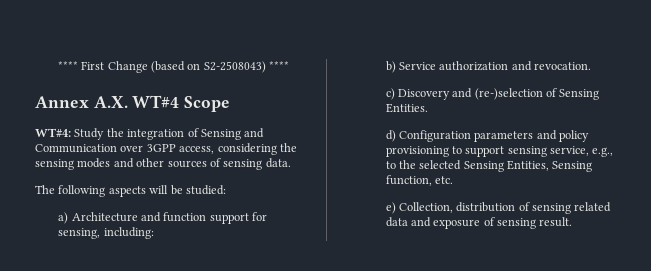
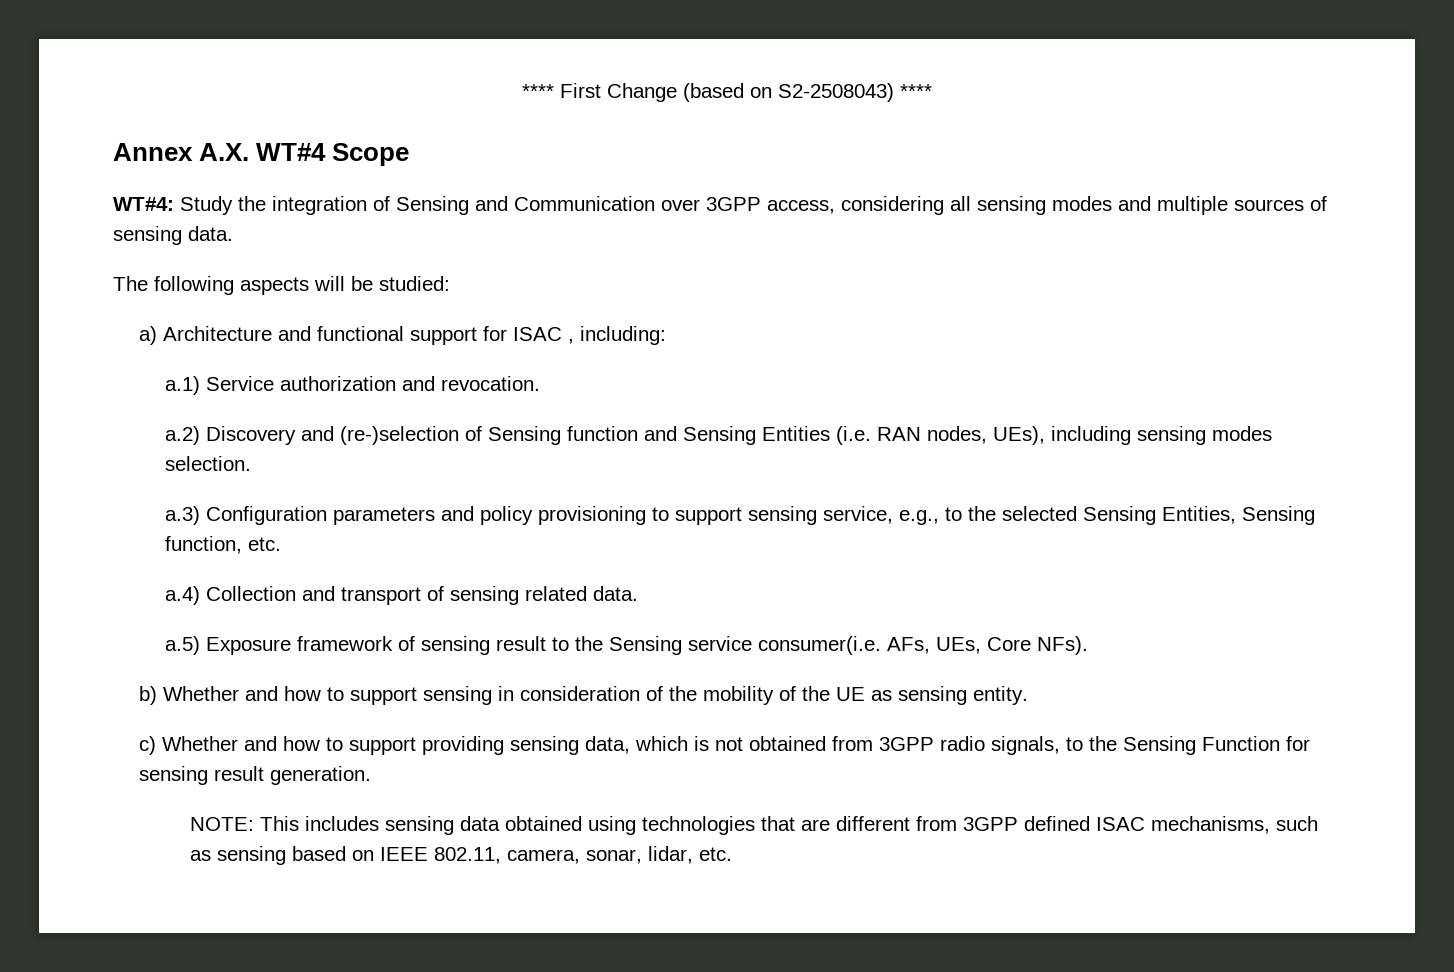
- WT#4: Study the integration of Sensing and Communication over 3GPP access, considering the sensing modes and other sources of sensing data.
+ WT#4: Study the integration of Sensing and Communication over 3GPP access, considering all sensing modes and multiple sources of sensing data.
- a) Architecture and function support for sensing, including:
+ a) Architecture and functional support for ISAC , including:
- b) Service authorization and revocation.
+ a.1) Service authorization and revocation.
- c) Discovery and (re-)selection of Sensing Entities.
- d) Configuration parameters and policy provisioning to support sensing service, e.g., to the selected Sensing Entities, Sensing function, etc.
+ a.2) Discovery and (re-)selection of Sensing function and Sensing Entities (i.e. RAN nodes, UEs), including sensing modes selection.
+ a.3) Configuration parameters and policy provisioning to support sensing service, e.g., to the selected Sensing Entities, Sensing function, etc.
- e) Collection, distribution of sensing related data and exposure of sensing result.
+ a.4) Collection and transport of sensing related data.
+ a.5) Exposure framework of sensing result to the Sensing service consumer(i.e. AFs, UEs, Core NFs).
+ b) Whether and how to support sensing in consideration of the mobility of the UE as sensing entity.
+ c) Whether and how to support providing sensing data, which is not obtained from 3GPP radio signals, to the Sensing Function for sensing result generation.
+ NOTE: This includes sensing data obtained using technologies that are different from 3GPP defined ISAC mechanisms, such as sensing based on IEEE 802.11, camera, sonar, lidar, etc.

